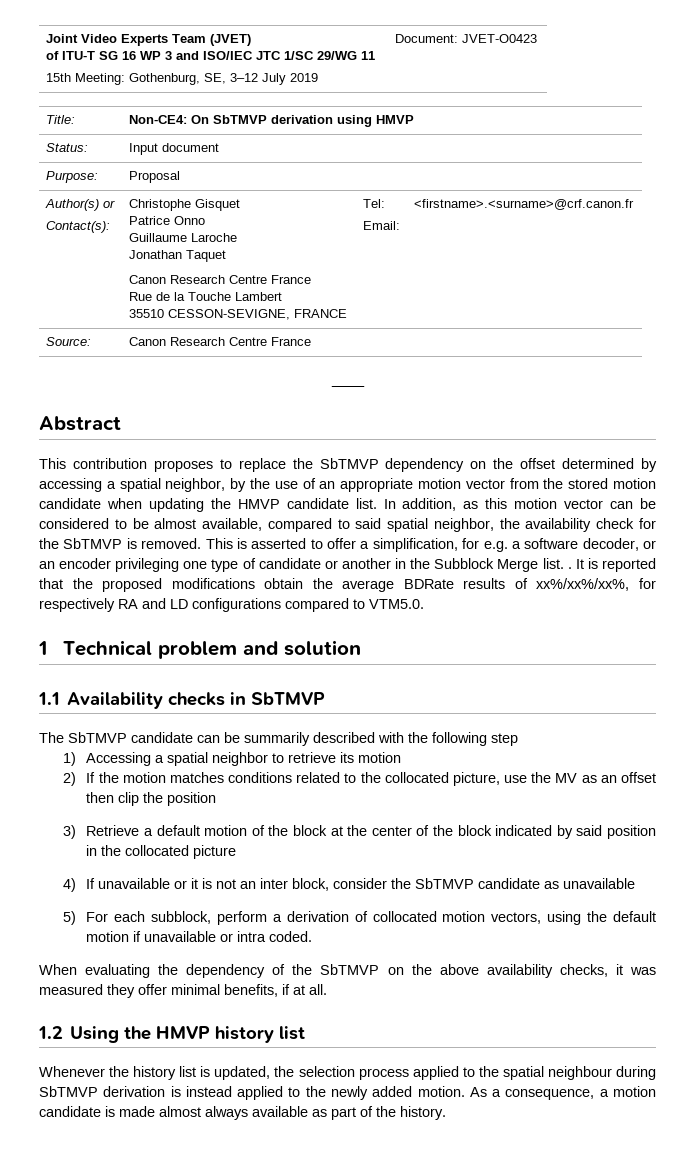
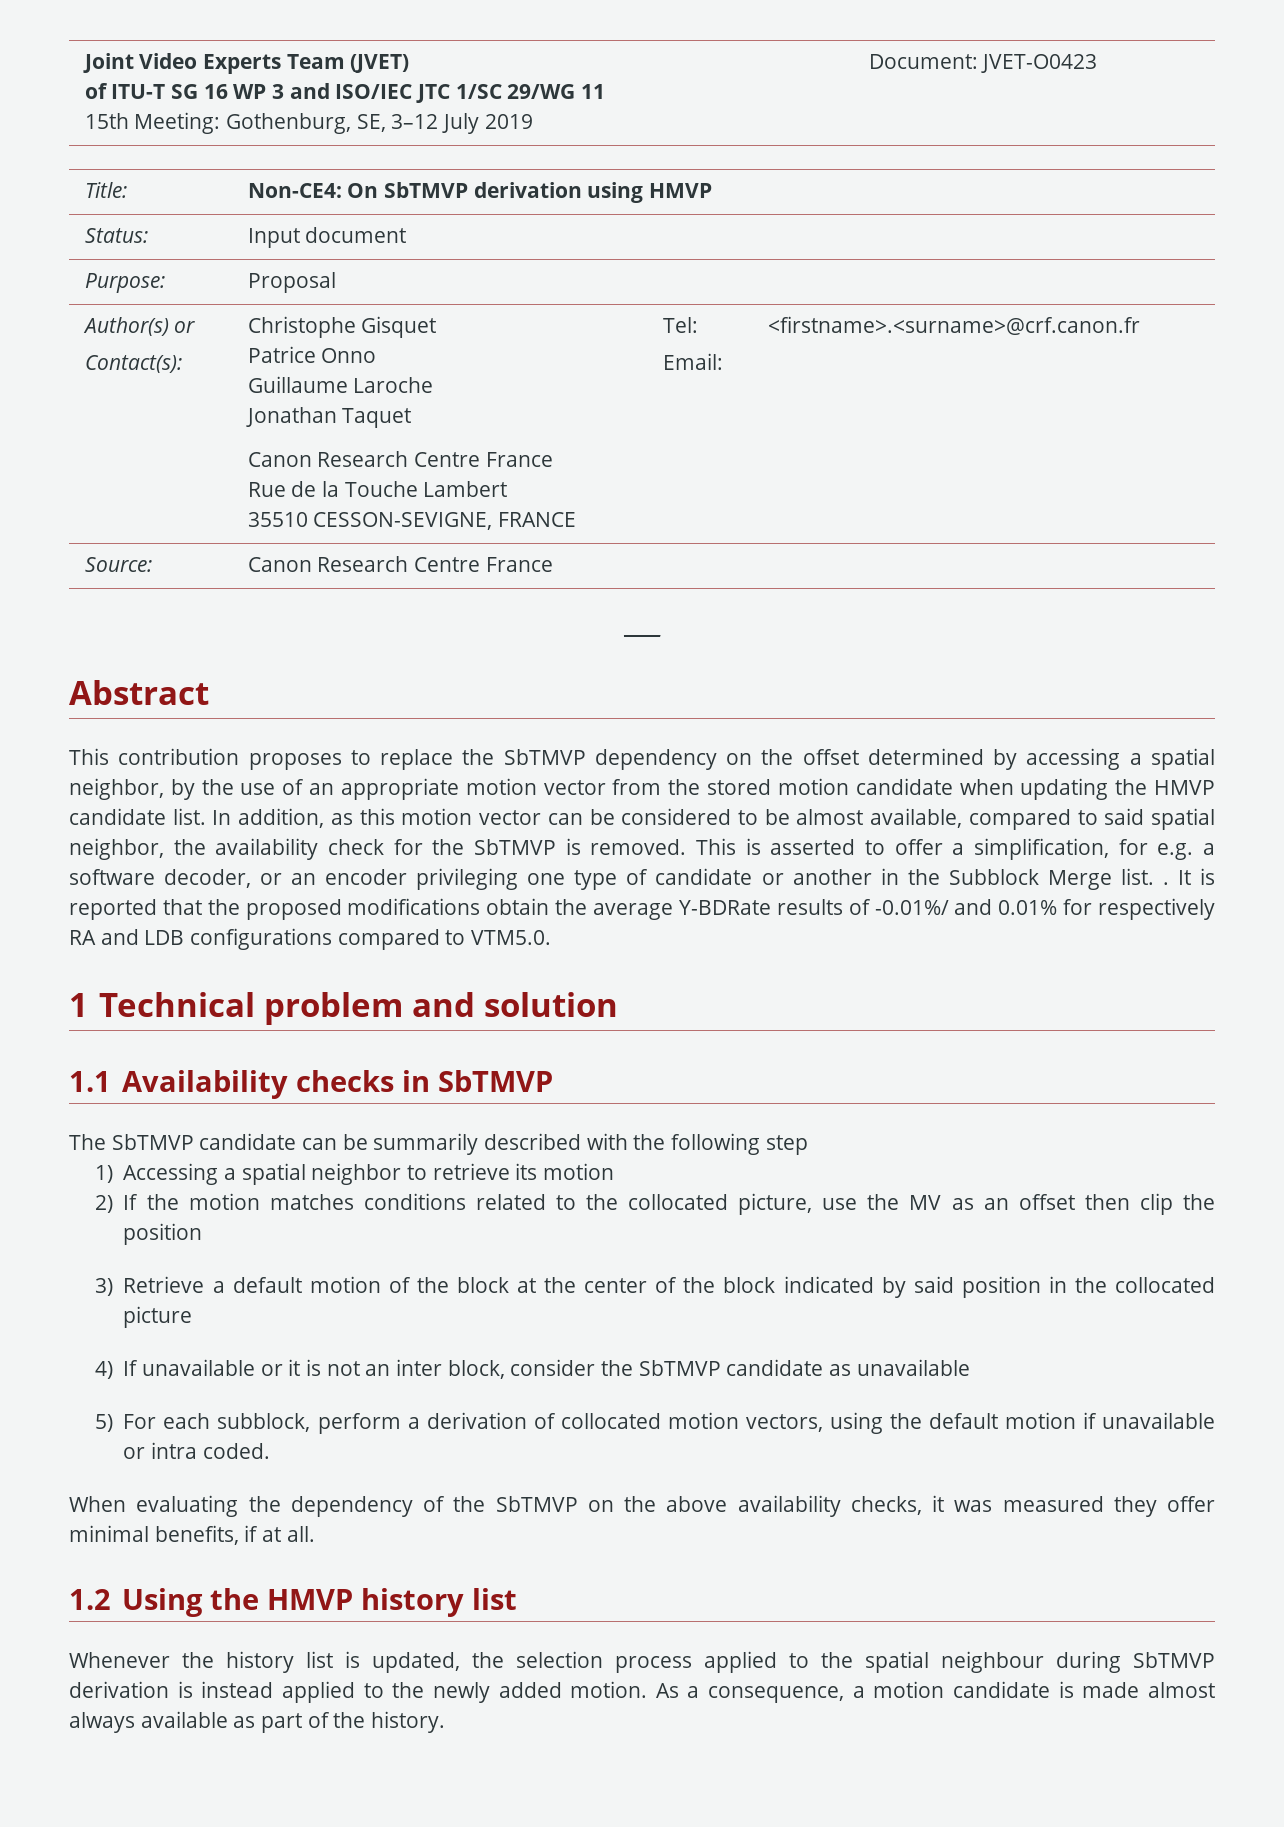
- It is reported that the proposed modifications obtain the average BDRate results of xx%/xx%/xx%, for respectively RA and LD configurations compared to VTM5.0.
+ It is reported that the proposed modifications obtain the average Y-BDRate results of -0.01%/ and 0.01% for respectively RA and LDB configurations compared to VTM5.0.

